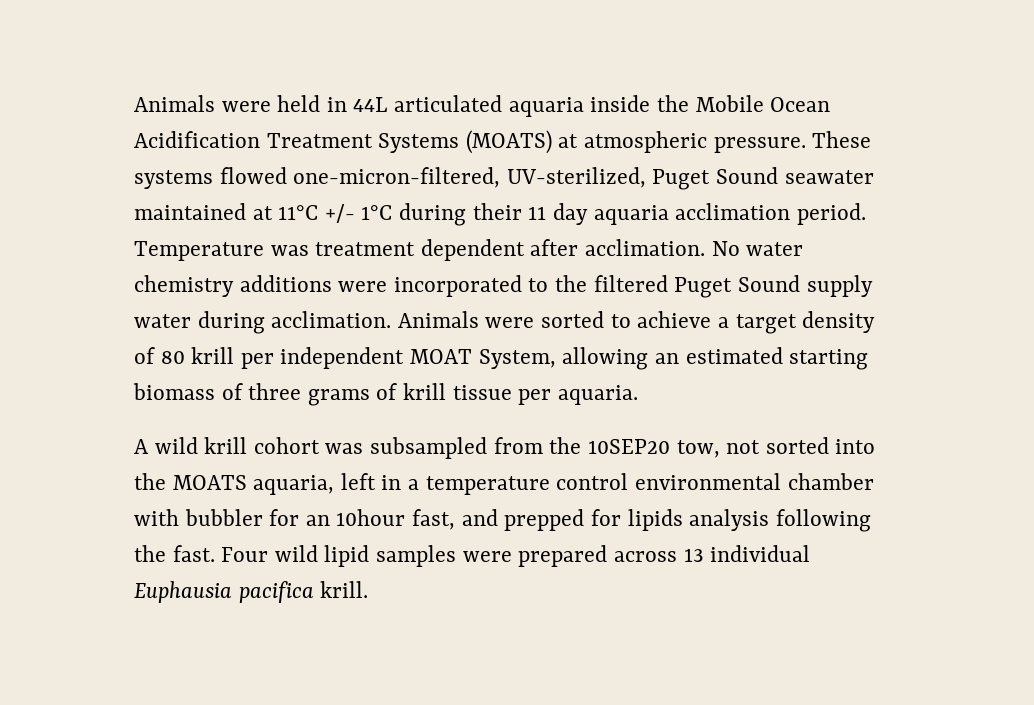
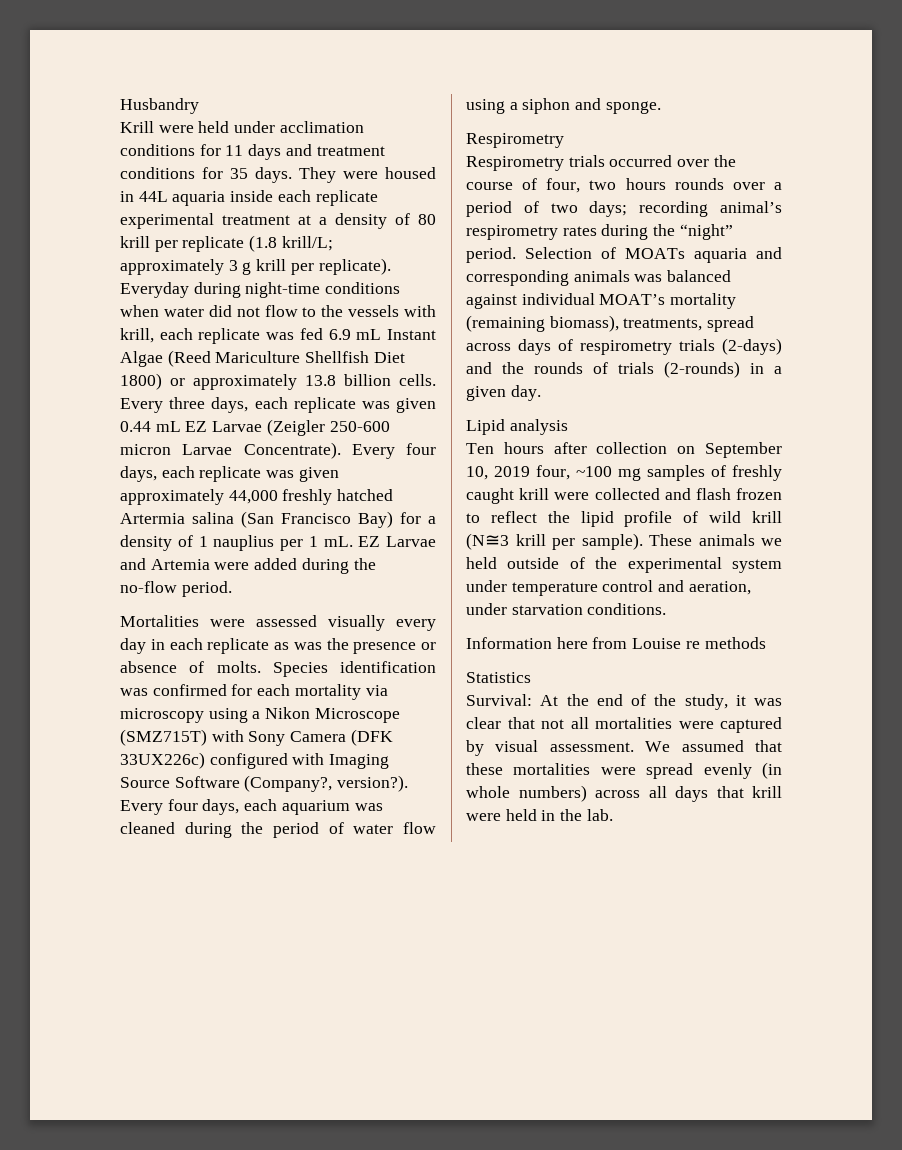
- Animals were held in 44L articulated aquaria inside the Mobile Ocean Acidification Treatment Systems (MOATS) at atmospheric pressure. These systems flowed one-micron-filtered, UV-sterilized, Puget Sound seawater maintained at 11°C +/- 1°C during their 11 day aquaria acclimation period. Temperature was treatment dependent after acclimation. No water chemistry additions were incorporated to the filtered Puget Sound supply water during acclimation. Animals were sorted to achieve a target density of 80 krill per independent MOAT System, allowing an estimated starting biomass of three grams of krill tissue per aquaria.
- A wild krill cohort was subsampled from the 10SEP20 tow, not sorted into the MOATS aquaria, left in a temperature control environmental chamber with bubbler for an 10hour fast, and prepped for lipids analysis following the fast. Four wild lipid samples were prepared across 13 individual Euphausia pacifica krill.
+ Husbandry
+ Krill were held under acclimation conditions for 11 days and treatment conditions for 35 days. They were housed in 44L aquaria inside each replicate experimental treatment at a density of 80 krill per replicate (1.8 krill/L; approximately 3 g krill per replicate). Everyday during night-time conditions when water did not flow to the vessels with krill, each replicate was fed 6.9 mL Instant Algae (Reed Mariculture Shellfish Diet 1800) or approximately 13.8 billion cells. Every three days, each replicate was given 0.44 mL EZ Larvae (Zeigler 250-600 micron Larvae Concentrate). Every four days, each replicate was given approximately 44,000 freshly hatched Artermia salina (San Francisco Bay) for a density of 1 nauplius per 1 mL. EZ Larvae and Artemia were added during the no-flow period.
+ Mortalities were assessed visually every day in each replicate as was the presence or absence of molts. Species identification was confirmed for each mortality via microscopy using a Nikon Microscope (SMZ715T) with Sony Camera (DFK 33UX226c) configured with Imaging Source Software (Company?, version?). Every four days, each aquarium was cleaned during the period of water flow using a siphon and sponge.
+ Respirometry
+ Respirometry trials occurred over the course of four, two hours rounds over a period of two days; recording animal’s respirometry rates during the “night” period. Selection of MOATs aquaria and corresponding animals was balanced against individual MOAT’s mortality (remaining biomass), treatments, spread across days of respirometry trials (2-days) and the rounds of trials (2-rounds) in a given day.
+ Lipid analysis
+ Ten hours after collection on September 10, 2019 four, ~100 mg samples of freshly caught krill were collected and flash frozen to reflect the lipid profile of wild krill (N≅3 krill per sample). These animals we held outside of the experimental system under temperature control and aeration, under starvation conditions.
+ Information here from Louise re methods
+ Statistics
+ Survival: At the end of the study, it was clear that not all mortalities were captured by visual assessment. We assumed that these mortalities were spread evenly (in whole numbers) across all days that krill were held in the lab.

